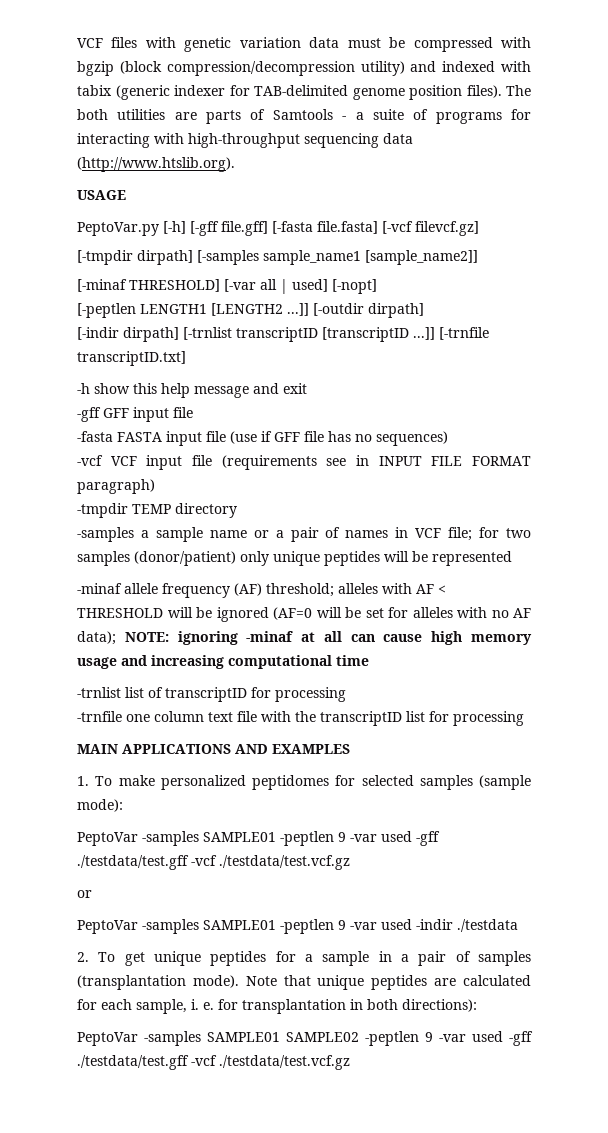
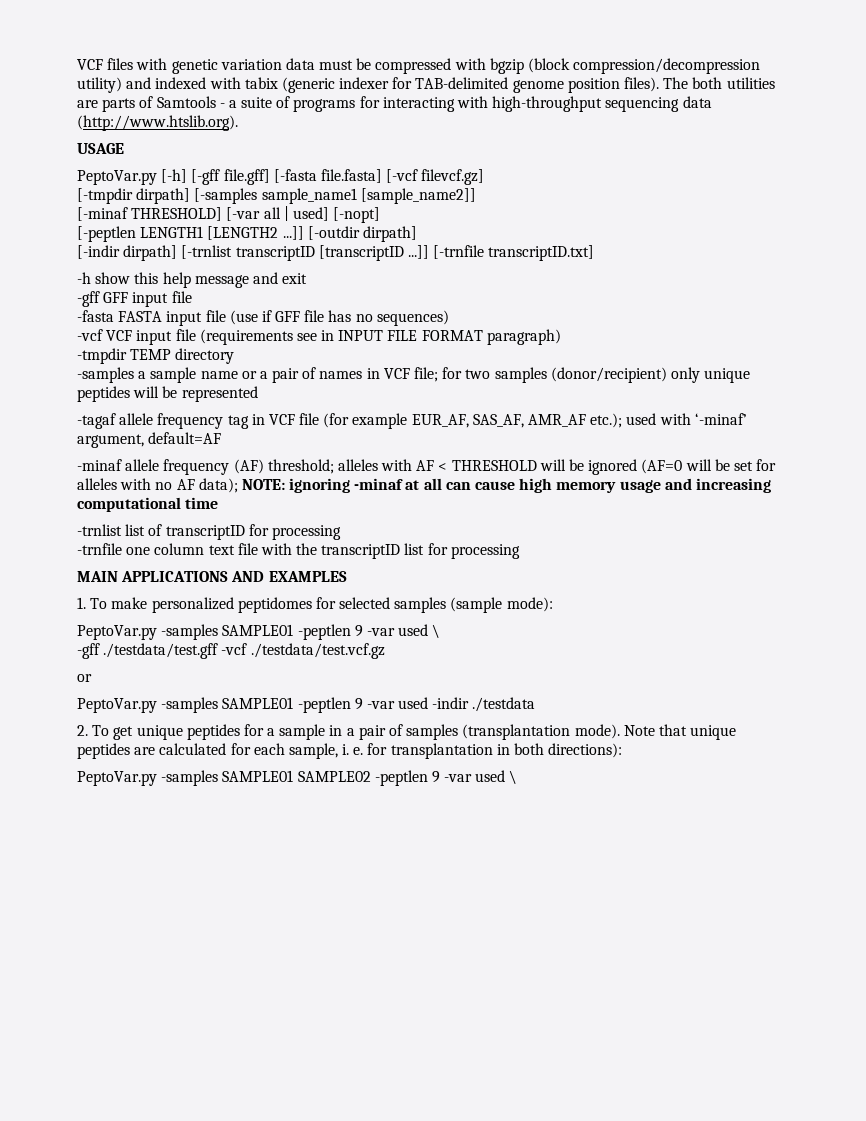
- -samples a sample name or a pair of names in VCF file; for two samples (donor/patient) only unique peptides will be represented
+ -samples a sample name or a pair of names in VCF file; for two samples (donor/recipient) only unique peptides will be represented
+ -tagaf allele frequency tag in VCF file (for example EUR_AF, SAS_AF, AMR_AF etc.); used with ‘-minaf’ argument, default=AF
- PeptoVar -samples SAMPLE01 -peptlen 9 -var used -gff ./testdata/test.gff -vcf ./testdata/test.vcf.gz
+ PeptoVar.py -samples SAMPLE01 -peptlen 9 -var used \
+ -gff ./testdata/test.gff -vcf ./testdata/test.vcf.gz
- PeptoVar -samples SAMPLE01 -peptlen 9 -var used -indir ./testdata
+ PeptoVar.py -samples SAMPLE01 -peptlen 9 -var used -indir ./testdata
- PeptoVar -samples SAMPLE01 SAMPLE02 -peptlen 9 -var used -gff ./testdata/test.gff -vcf ./testdata/test.vcf.gz
+ PeptoVar.py -samples SAMPLE01 SAMPLE02 -peptlen 9 -var used \

